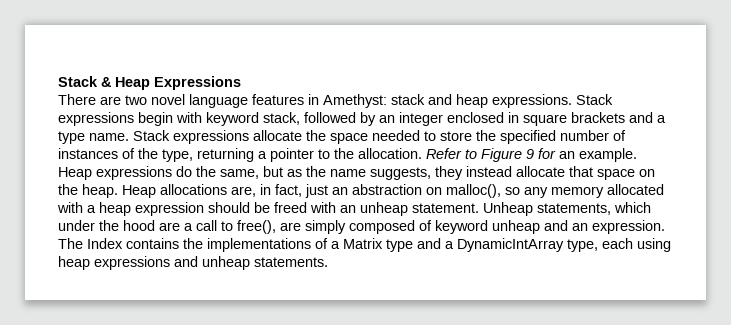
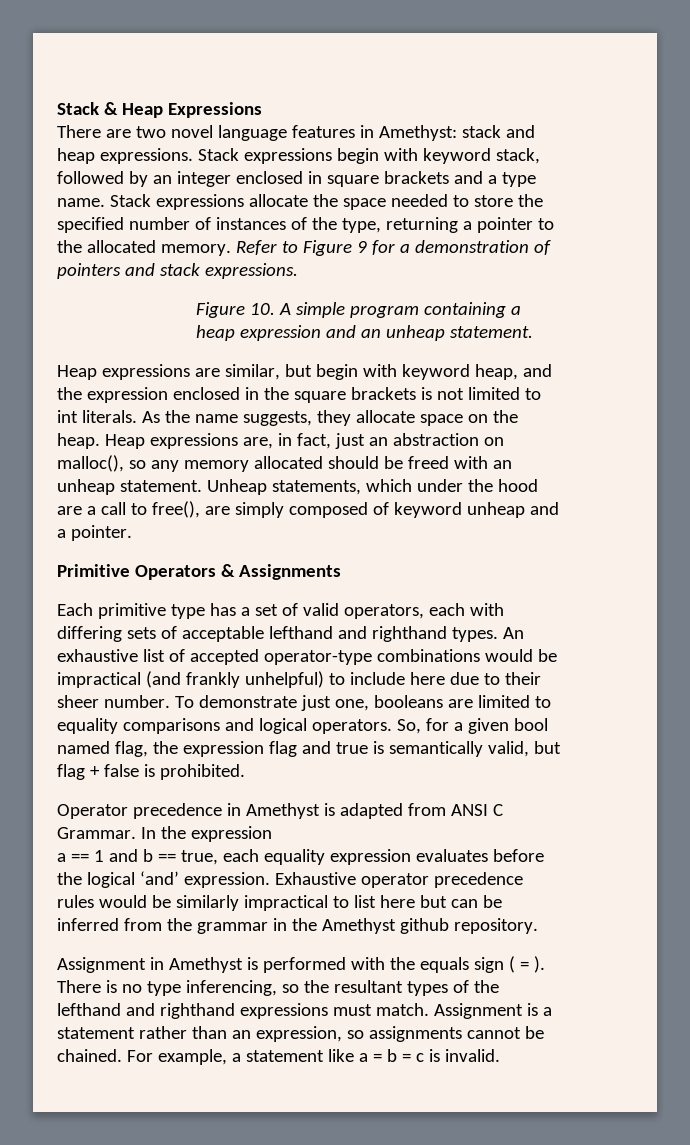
- Stack expressions allocate the space needed to store the specified number of instances of the type, returning a pointer to the allocation.
+ Stack expressions allocate the space needed to store the specified number of instances of the type, returning a pointer to the allocated memory.
- Refer to Figure 9 for an example. Heap expressions do the same, but as the name suggests, they instead allocate that space on the heap.
+ Refer to Figure 9 for a demonstration of pointers and stack expressions.
+ Figure 10. A simple program containing a heap expression and an unheap statement.
+ Heap expressions are similar, but begin with keyword heap, and the expression enclosed in the square brackets is not limited to int literals. As the name suggests, they allocate space on the heap.
- Heap allocations are, in fact, just an abstraction on malloc(), so any memory allocated with a heap expression should be freed with an unheap statement.
+ Heap expressions are, in fact, just an abstraction on malloc(), so any memory allocated should be freed with an unheap statement.
- Unheap statements, which under the hood are a call to free(), are simply composed of keyword unheap and an expression. The Index contains the implementations of a Matrix type and a DynamicIntArray type, each using heap expressions and unheap statements.
+ Unheap statements, which under the hood are a call to free(), are simply composed of keyword unheap and a pointer.
+ Primitive Operators & Assignments
+ Each primitive type has a set of valid operators, each with differing sets of acceptable lefthand and righthand types. An exhaustive list of accepted operator-type combinations would be impractical (and frankly unhelpful) to include here due to their sheer number. To demonstrate just one, booleans are limited to equality comparisons and logical operators. So, for a given bool named flag, the expression flag and true is semantically valid, but flag + false is prohibited.
+ Operator precedence in Amethyst is adapted from ANSI C Grammar. In the expression
+ a == 1 and b == true, each equality expression evaluates before the logical ‘and’ expression. Exhaustive operator precedence rules would be similarly impractical to list here but can be inferred from the grammar in the Amethyst github repository.
+ Assignment in Amethyst is performed with the equals sign ( = ). There is no type inferencing, so the resultant types of the lefthand and righthand expressions must match. Assignment is a statement rather than an expression, so assignments cannot be chained. For example, a statement like a = b = c is invalid.

